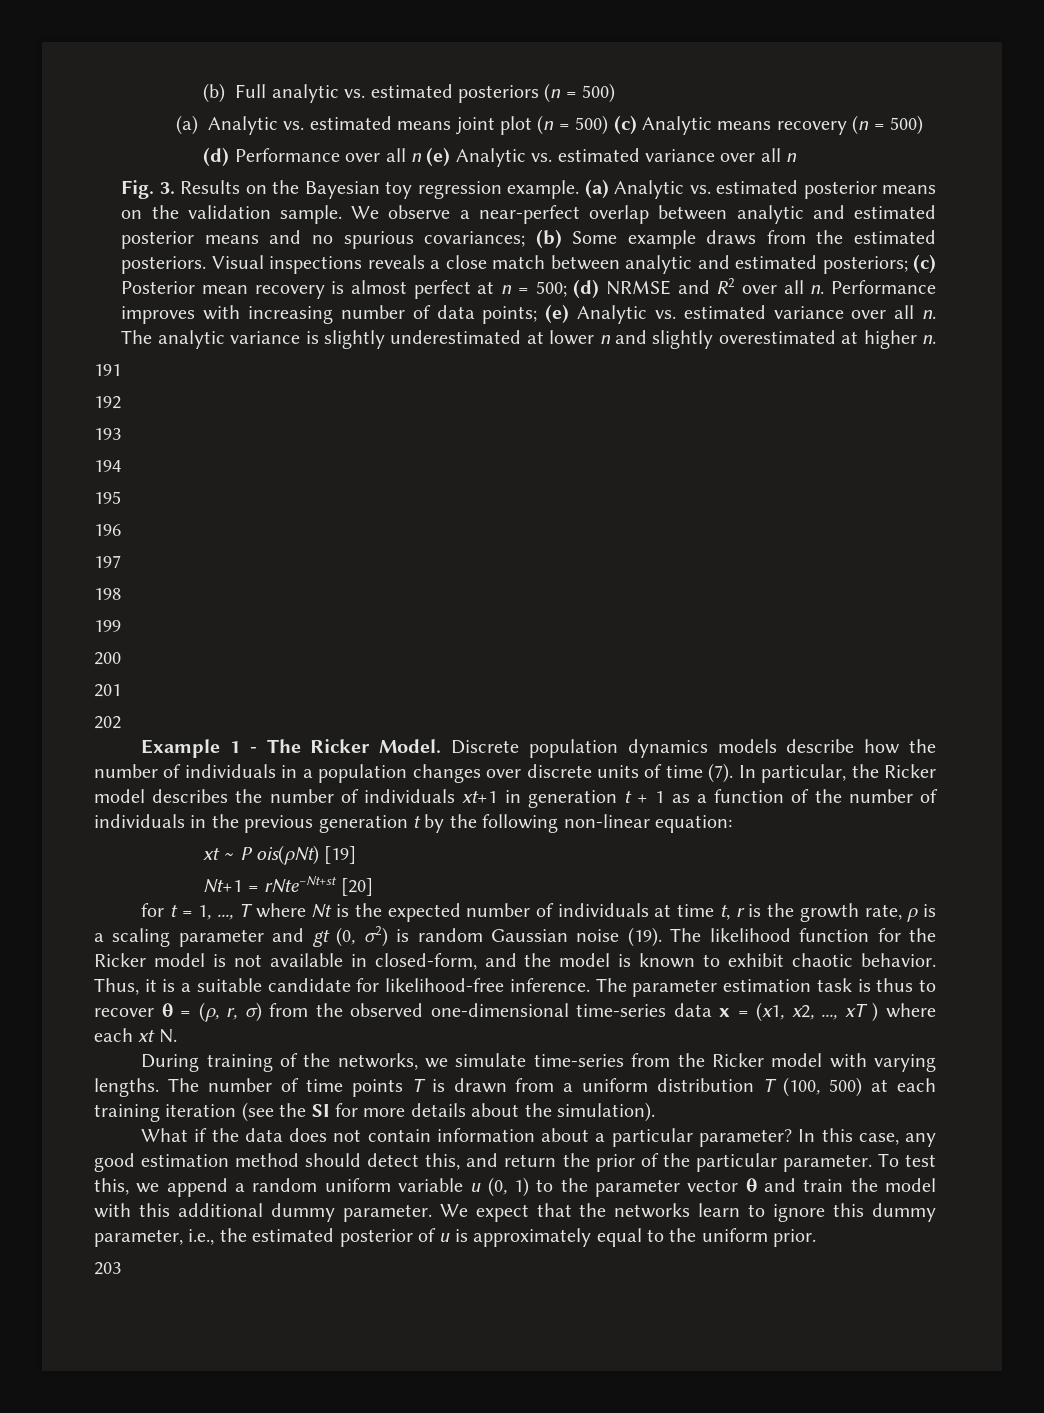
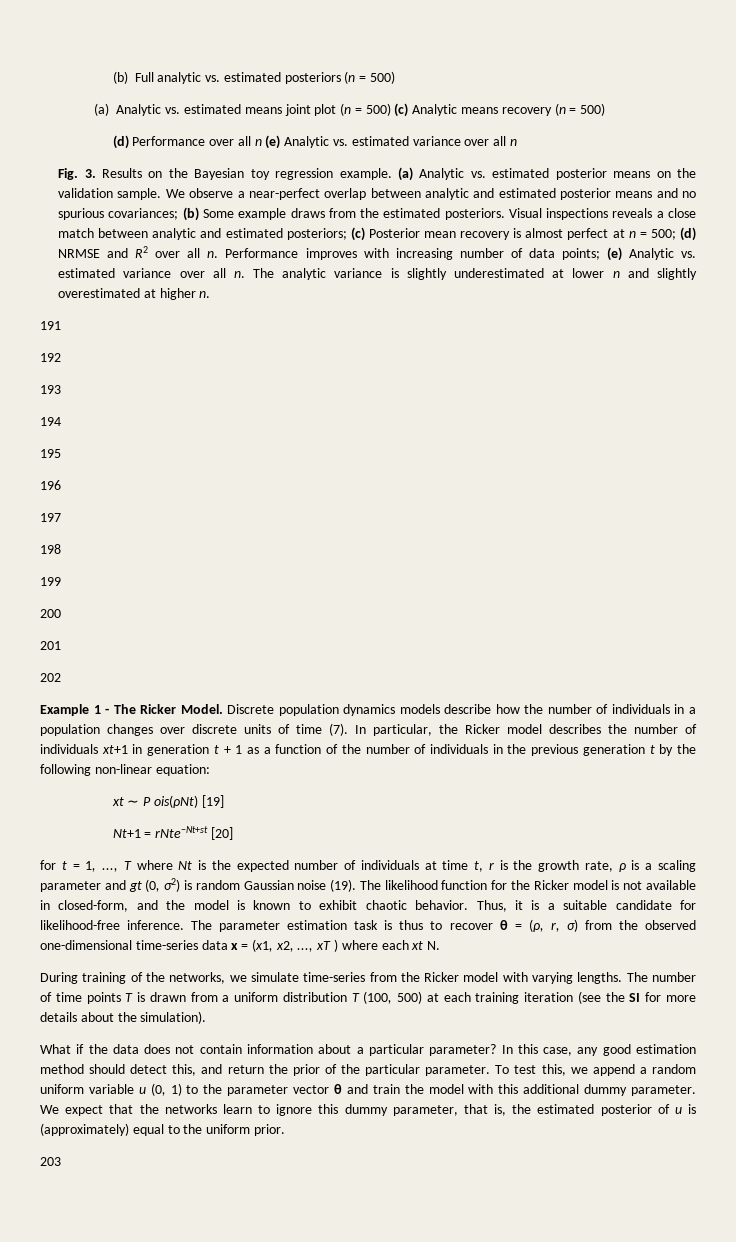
- We expect that the networks learn to ignore this dummy parameter, i.e., the estimated posterior of u is approximately equal to the uniform prior.
+ We expect that the networks learn to ignore this dummy parameter, that is, the estimated posterior of u is (approximately) equal to the uniform prior.

